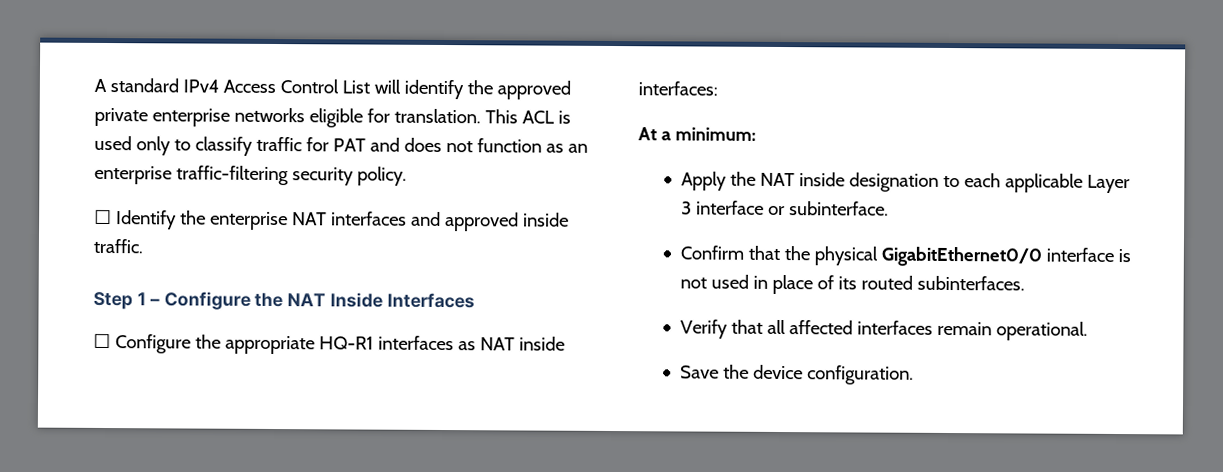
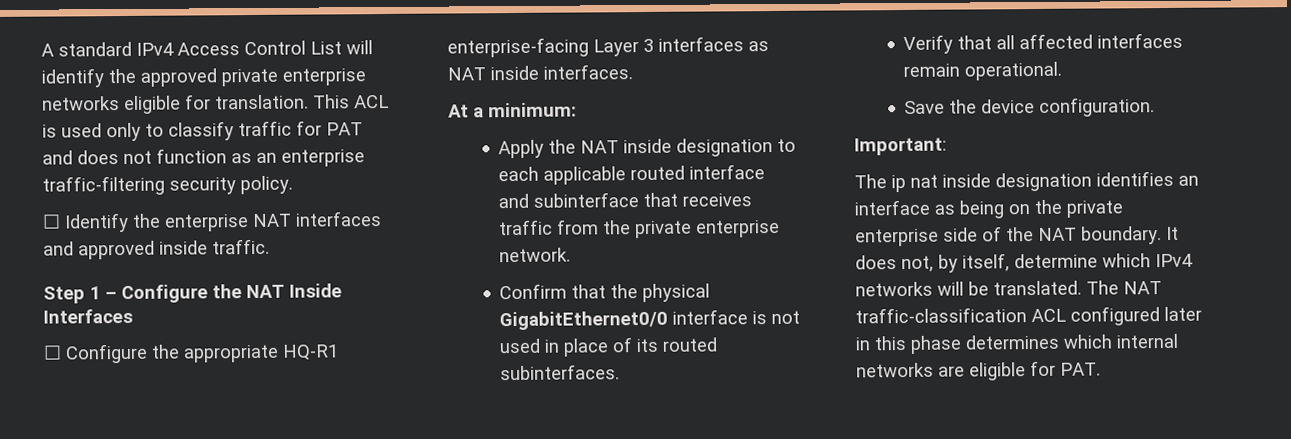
- ☐ Configure the appropriate HQ-R1 interfaces as NAT inside interfaces:
+ ☐ Configure the appropriate HQ-R1 enterprise-facing Layer 3 interfaces as NAT inside interfaces.
- Apply the NAT inside designation to each applicable Layer 3 interface or subinterface.
+ Apply the NAT inside designation to each applicable routed interface and subinterface that receives traffic from the private enterprise network.
+ Important:
+ The ip nat inside designation identifies an interface as being on the private enterprise side of the NAT boundary. It does not, by itself, determine which IPv4 networks will be translated. The NAT traffic-classification ACL configured later in this phase determines which internal networks are eligible for PAT.

